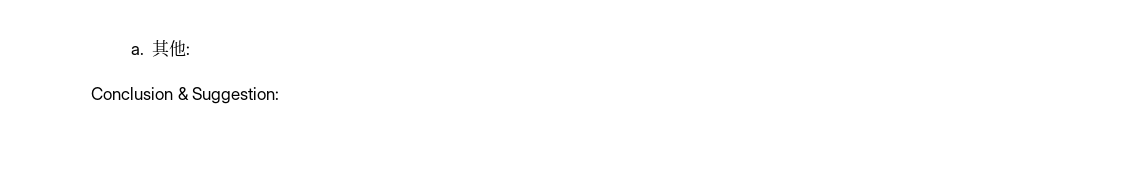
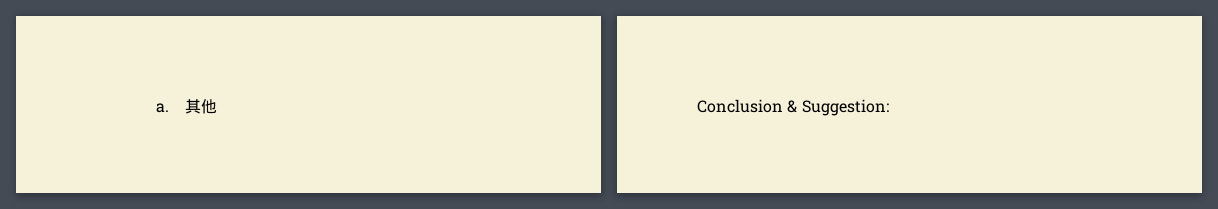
- 其他:
+ 其他

